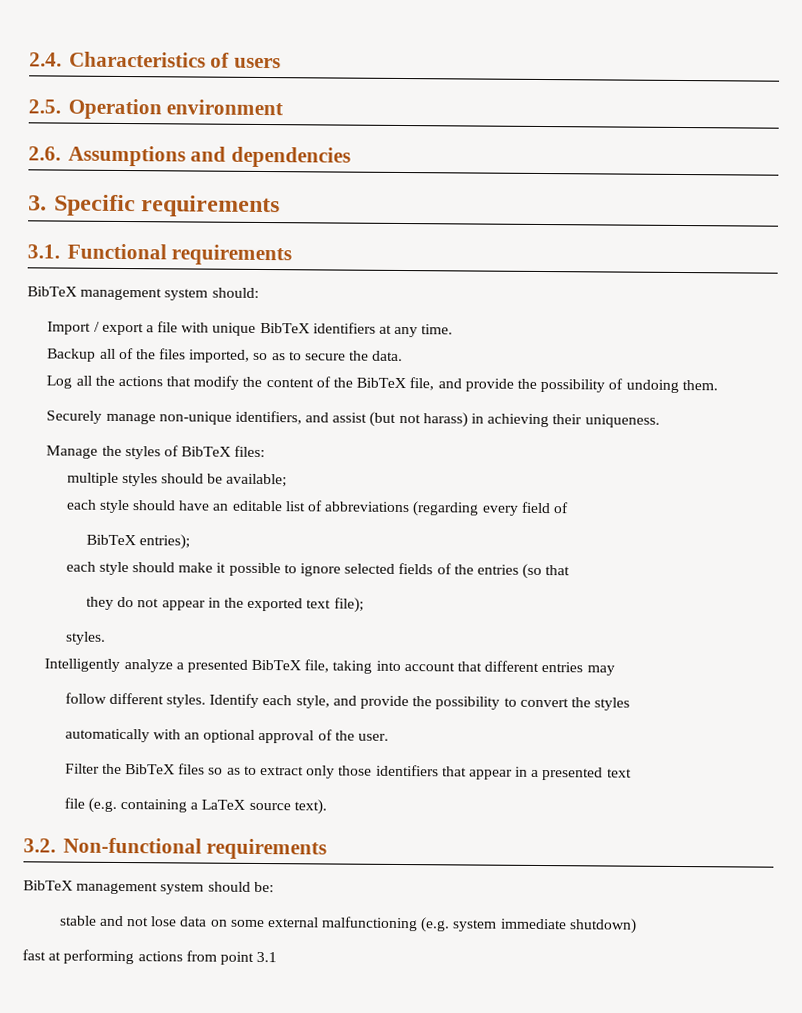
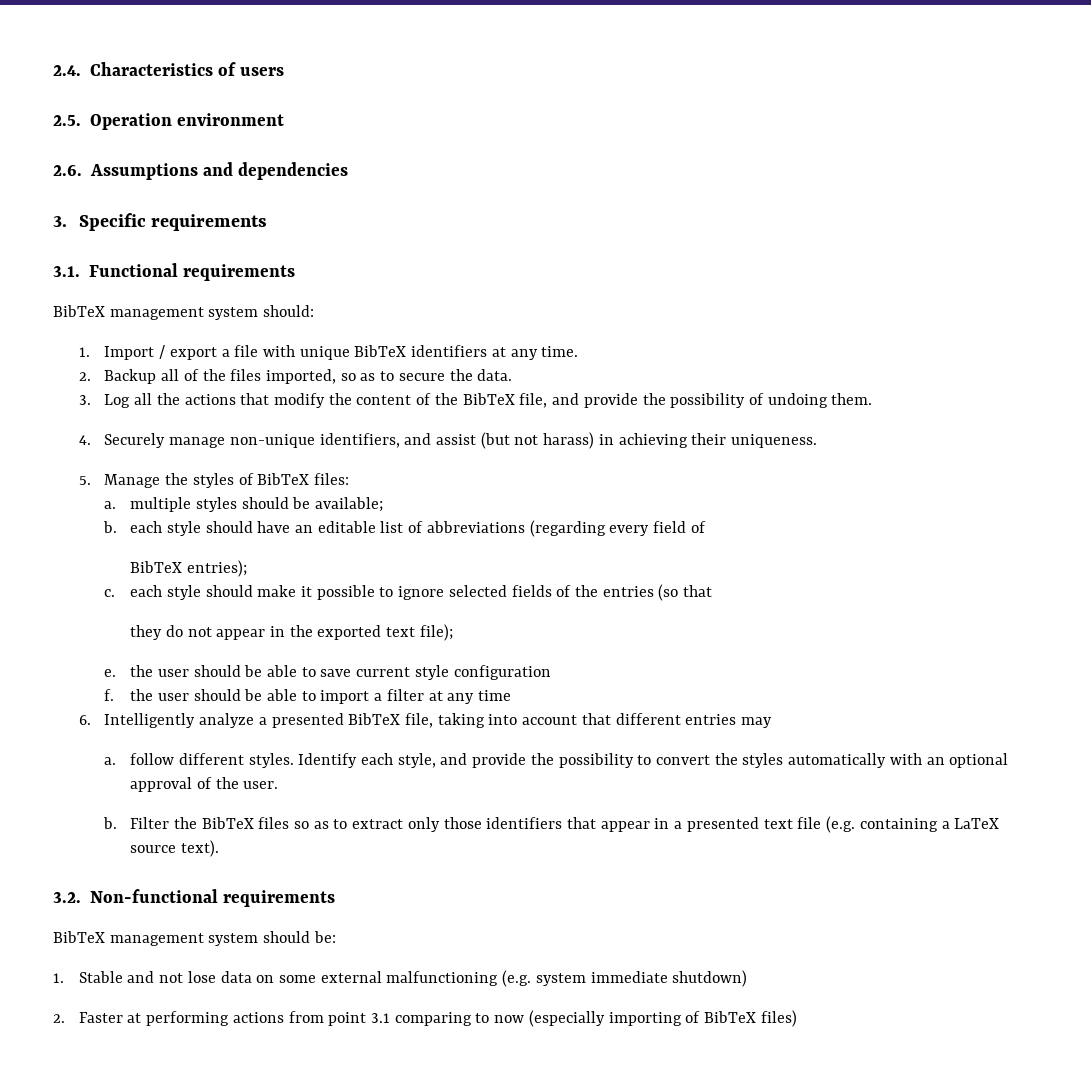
- Import / export a file with unique BibTeX identifiers at any time.
+ 1. Import / export a file with unique BibTeX identifiers at any time.
- Backup all of the files imported, so as to secure the data.
+ 2. Backup all of the files imported, so as to secure the data.
- Log all the actions that modify the content of the BibTeX file, and provide the possibility of undoing them.
+ 3. Log all the actions that modify the content of the BibTeX file, and provide the possibility of undoing them.
- Securely manage non-unique identifiers, and assist (but not harass) in achieving their uniqueness.
+ 4. Securely manage non-unique identifiers, and assist (but not harass) in achieving their uniqueness.
- Manage the styles of BibTeX files:
+ 5. Manage the styles of BibTeX files:
- multiple styles should be available;
+ a. multiple styles should be available;
- each style should have an editable list of abbreviations (regarding every field of
+ b. each style should have an editable list of abbreviations (regarding every field of
- each style should make it possible to ignore selected fields of the entries (so that
+ c. each style should make it possible to ignore selected fields of the entries (so that
  they do not appear in the exported text file);
- styles.
- Intelligently analyze a presented BibTeX file, taking into account that different entries may
+ e. the user should be able to save current style configuration
+ f. the user should be able to import a filter at any time
+ 6. Intelligently analyze a presented BibTeX file, taking into account that different entries may
- follow different styles.
+ a. follow different styles.
- Identify each style, and provide the possibility to convert the styles
- automatically with an optional approval of the user.
- Filter the BibTeX files so as to extract only those identifiers that appear in a presented text
- file (e.g. containing a LaTeX source text).
+ Identify each style, and provide the possibility to convert the styles automatically with an optional approval of the user.
+ b. Filter the BibTeX files so as to extract only those identifiers that appear in a presented text file (e.g. containing a LaTeX source text).
- stable and not lose data on some external malfunctioning (e.g. system immediate shutdown)
+ 1. Stable and not lose data on some external malfunctioning (e.g. system immediate shutdown)
- fast at performing actions from point 3.1
+ 2. Faster at performing actions from point 3.1 comparing to now (especially importing of BibTeX files)

